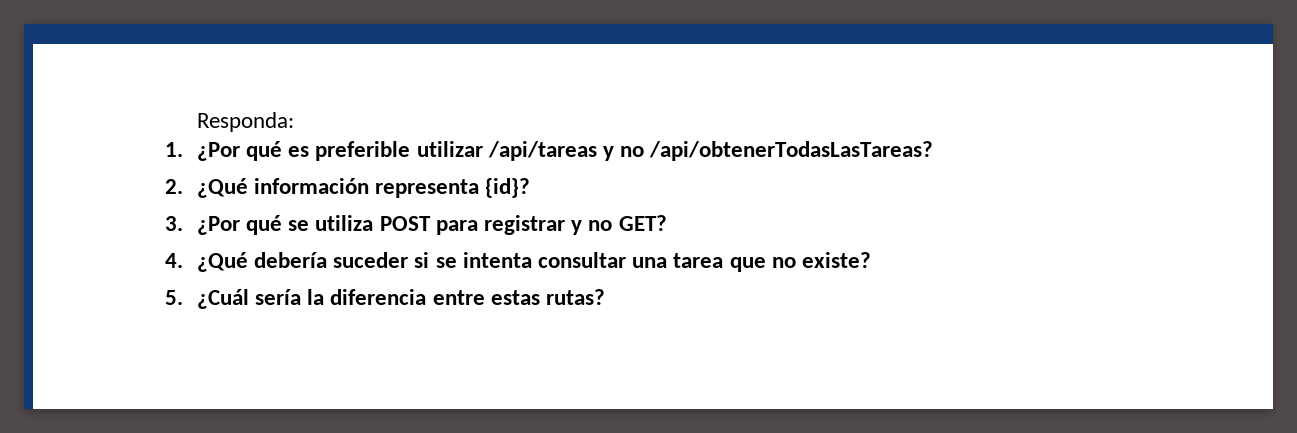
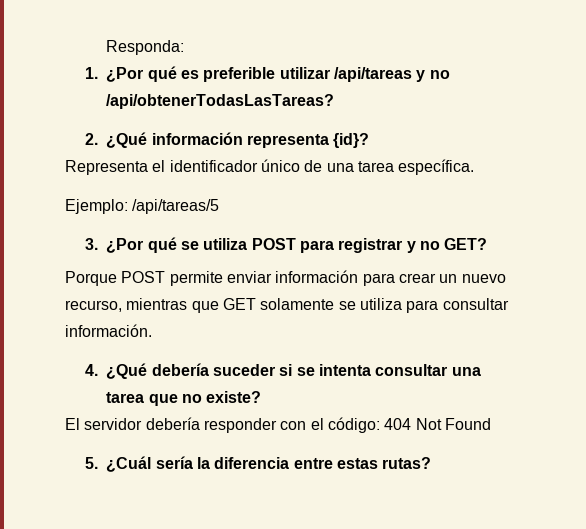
+ Representa el identificador único de una tarea específica.
+ Ejemplo: /api/tareas/5
+ Porque POST permite enviar información para crear un nuevo recurso, mientras que GET solamente se utiliza para consultar información.
+ El servidor debería responder con el código: 404 Not Found

